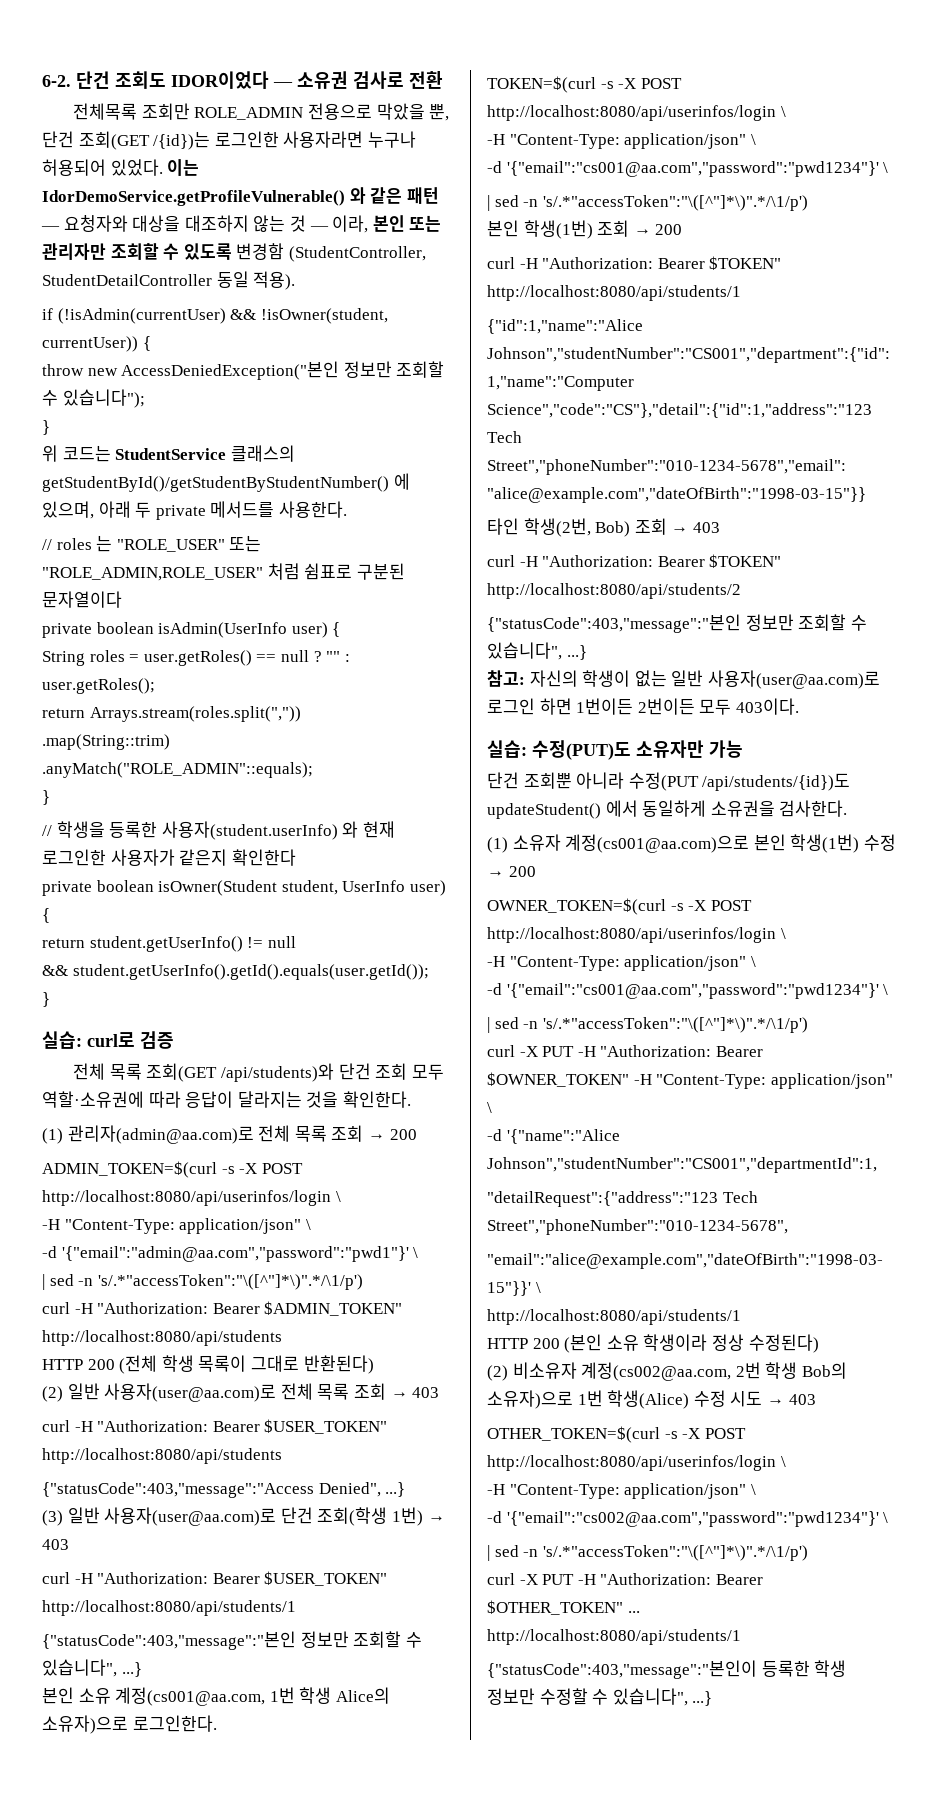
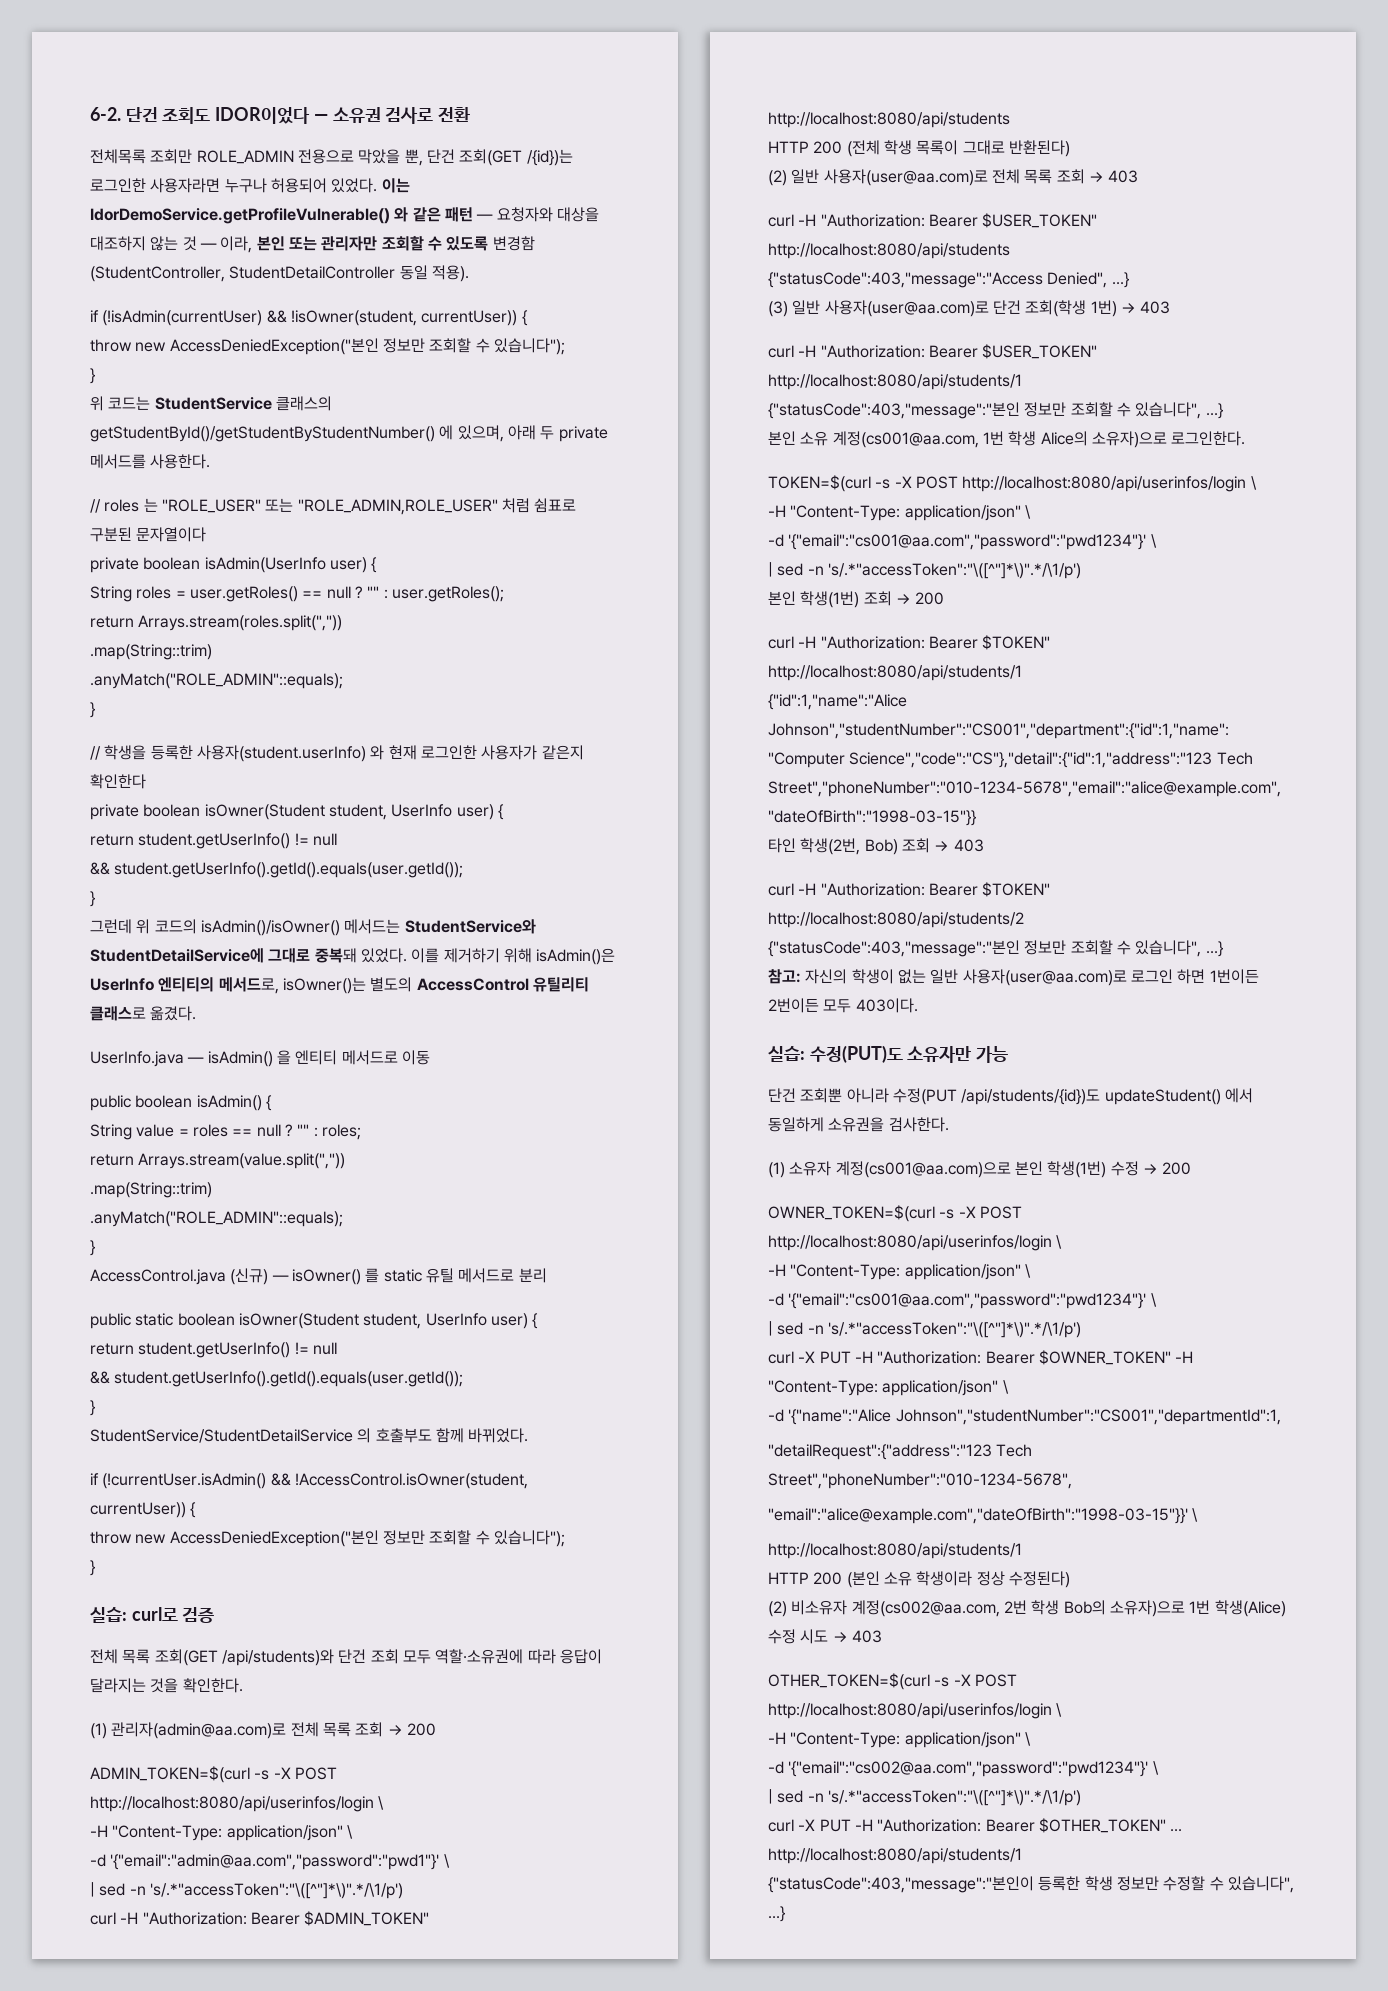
+ 그런데 위 코드의 isAdmin()/isOwner() 메서드는 StudentService와 StudentDetailService에 그대로 중복돼 있었다. 이를 제거하기 위해 isAdmin()은 UserInfo 엔티티의 메서드로, isOwner()는 별도의 AccessControl 유틸리티 클래스로 옮겼다.
+ UserInfo.java — isAdmin() 을 엔티티 메서드로 이동
+ public boolean isAdmin() {
+ String value = roles == null ? "" : roles;
+ return Arrays.stream(value.split(","))
+ .map(String::trim)
+ .anyMatch("ROLE_ADMIN"::equals);
+ }
+ AccessControl.java (신규) — isOwner() 를 static 유틸 메서드로 분리
+ public static boolean isOwner(Student student, UserInfo user) {
+ return student.getUserInfo() != null
+ && student.getUserInfo().getId().equals(user.getId());
+ }
+ StudentService/StudentDetailService 의 호출부도 함께 바뀌었다.
+ if (!currentUser.isAdmin() && !AccessControl.isOwner(student, currentUser)) {
+ throw new AccessDeniedException("본인 정보만 조회할 수 있습니다");
+ }

